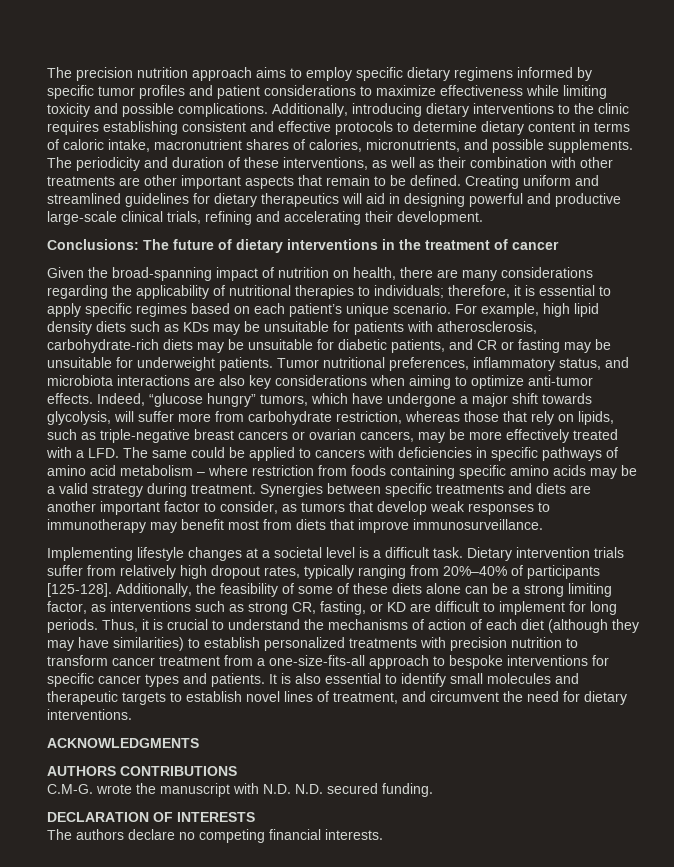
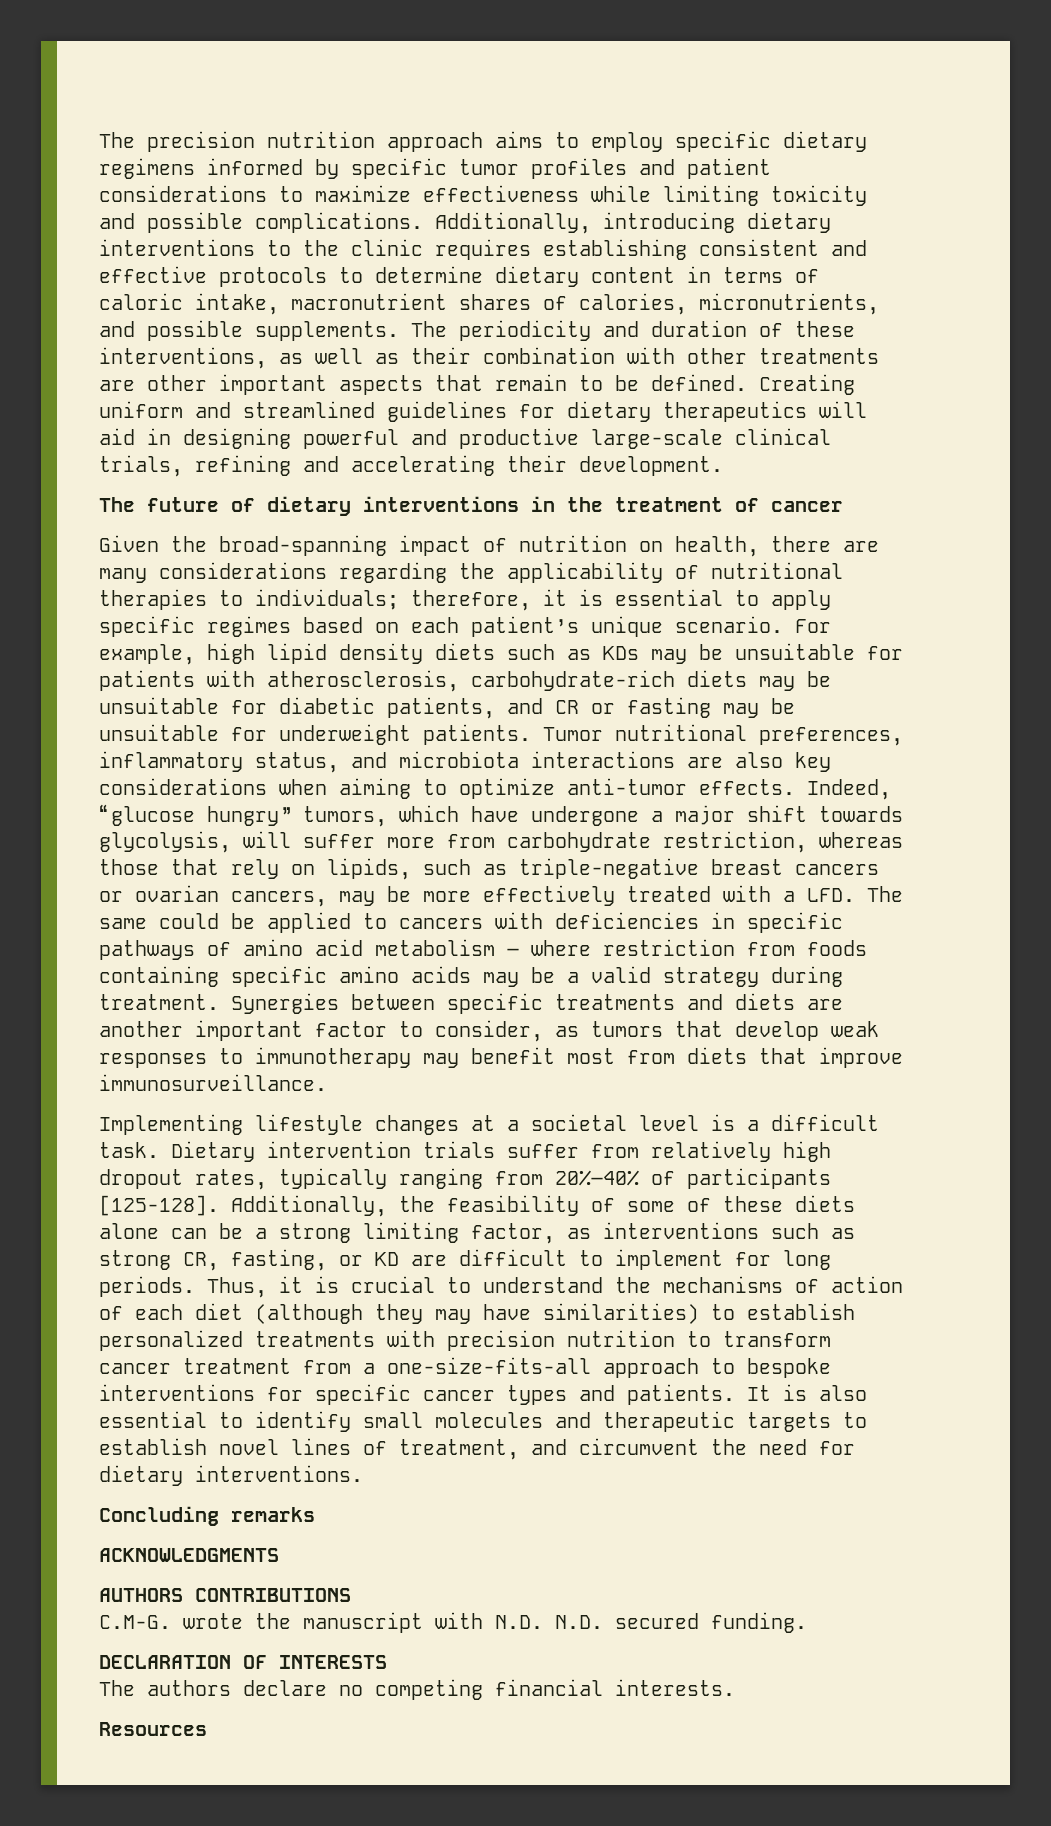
- Conclusions: The future of dietary interventions in the treatment of cancer
+ The future of dietary interventions in the treatment of cancer
+ Concluding remarks
+ Resources

